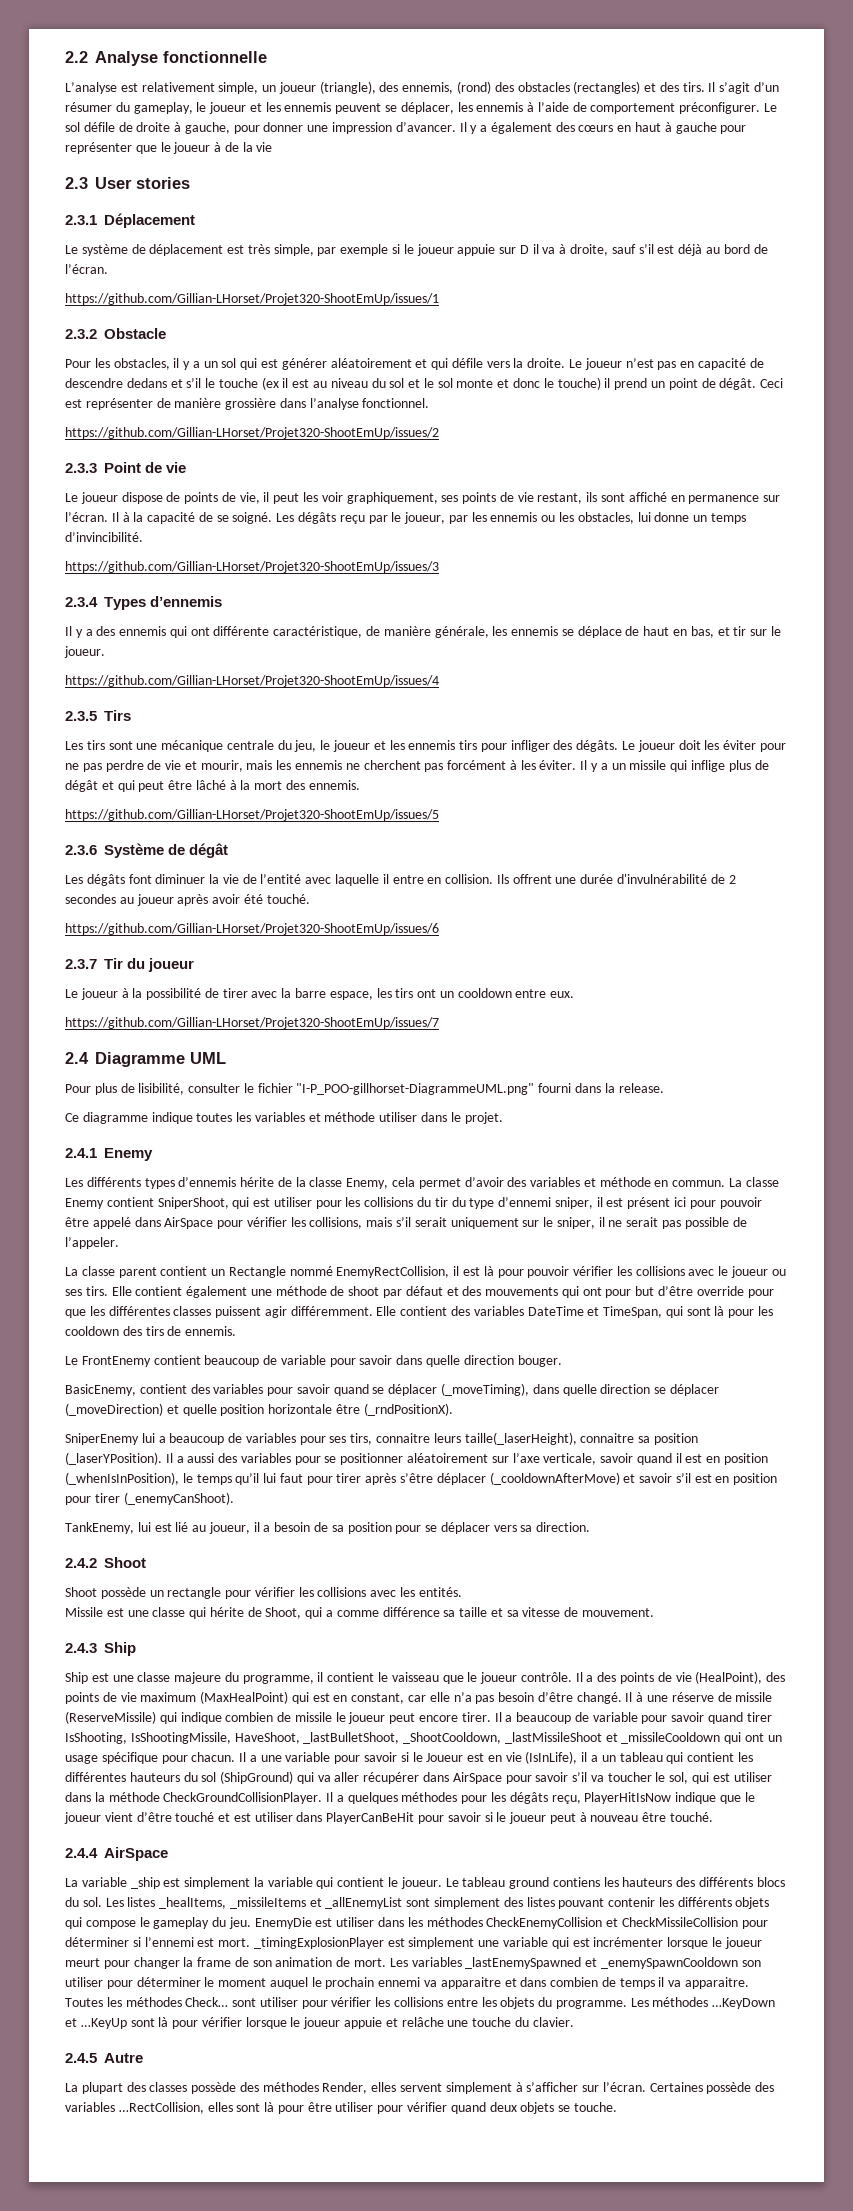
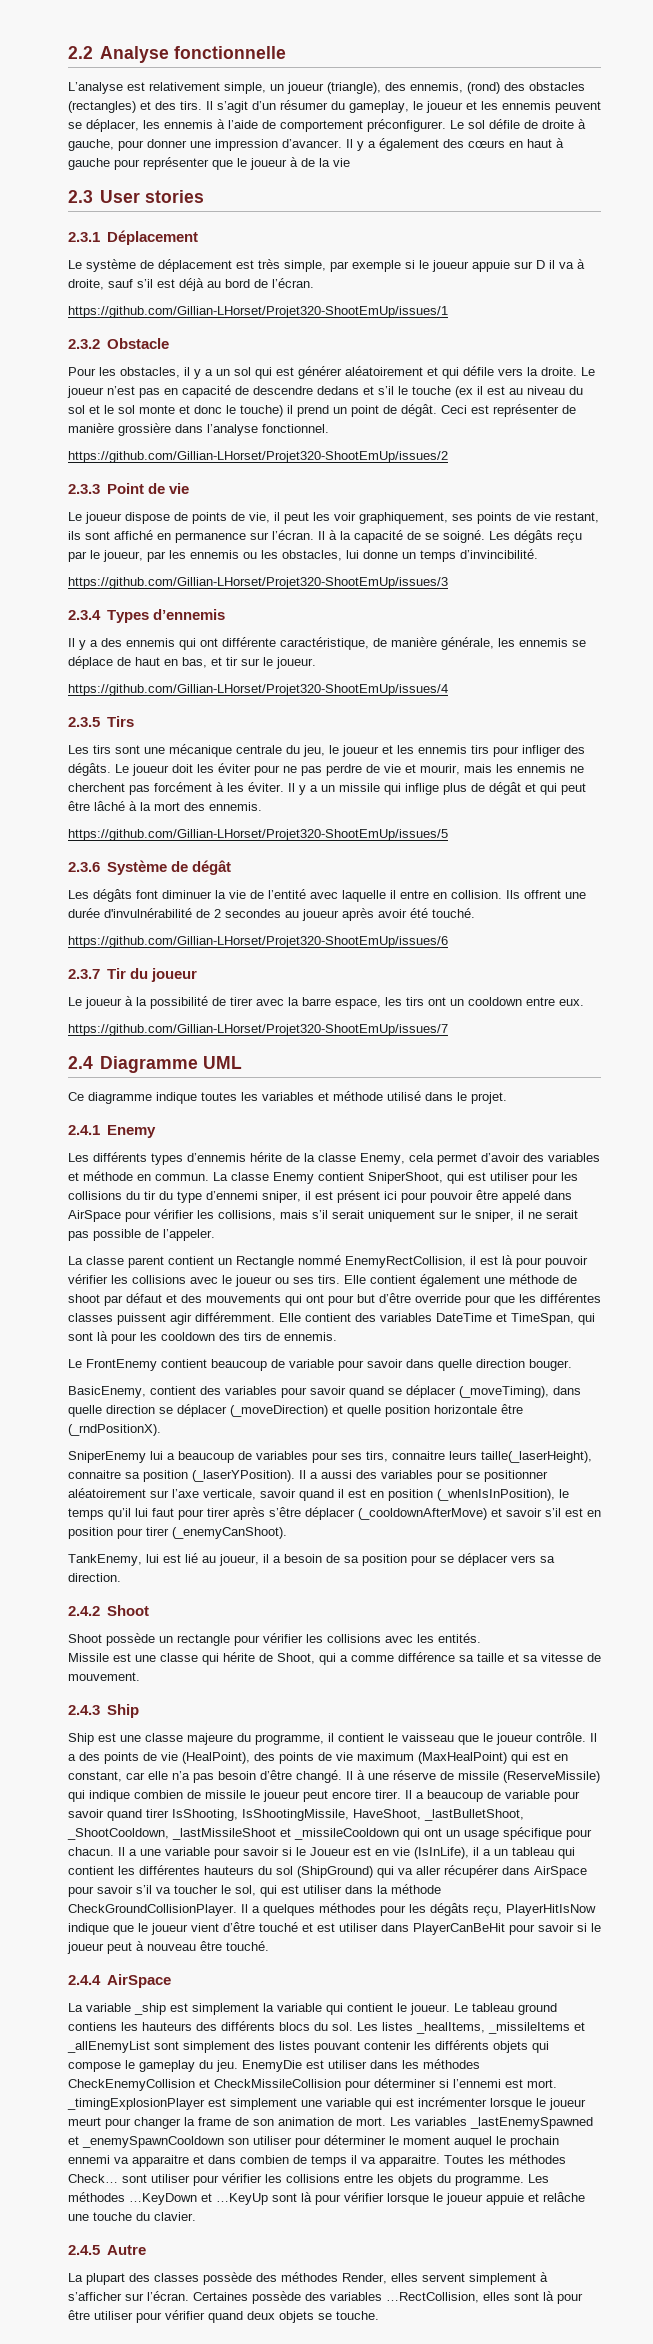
- Pour plus de lisibilité, consulter le fichier "I-P_POO-gillhorset-DiagrammeUML.png" fourni dans la release.
- Ce diagramme indique toutes les variables et méthode utiliser dans le projet.
+ Ce diagramme indique toutes les variables et méthode utilisé dans le projet.

